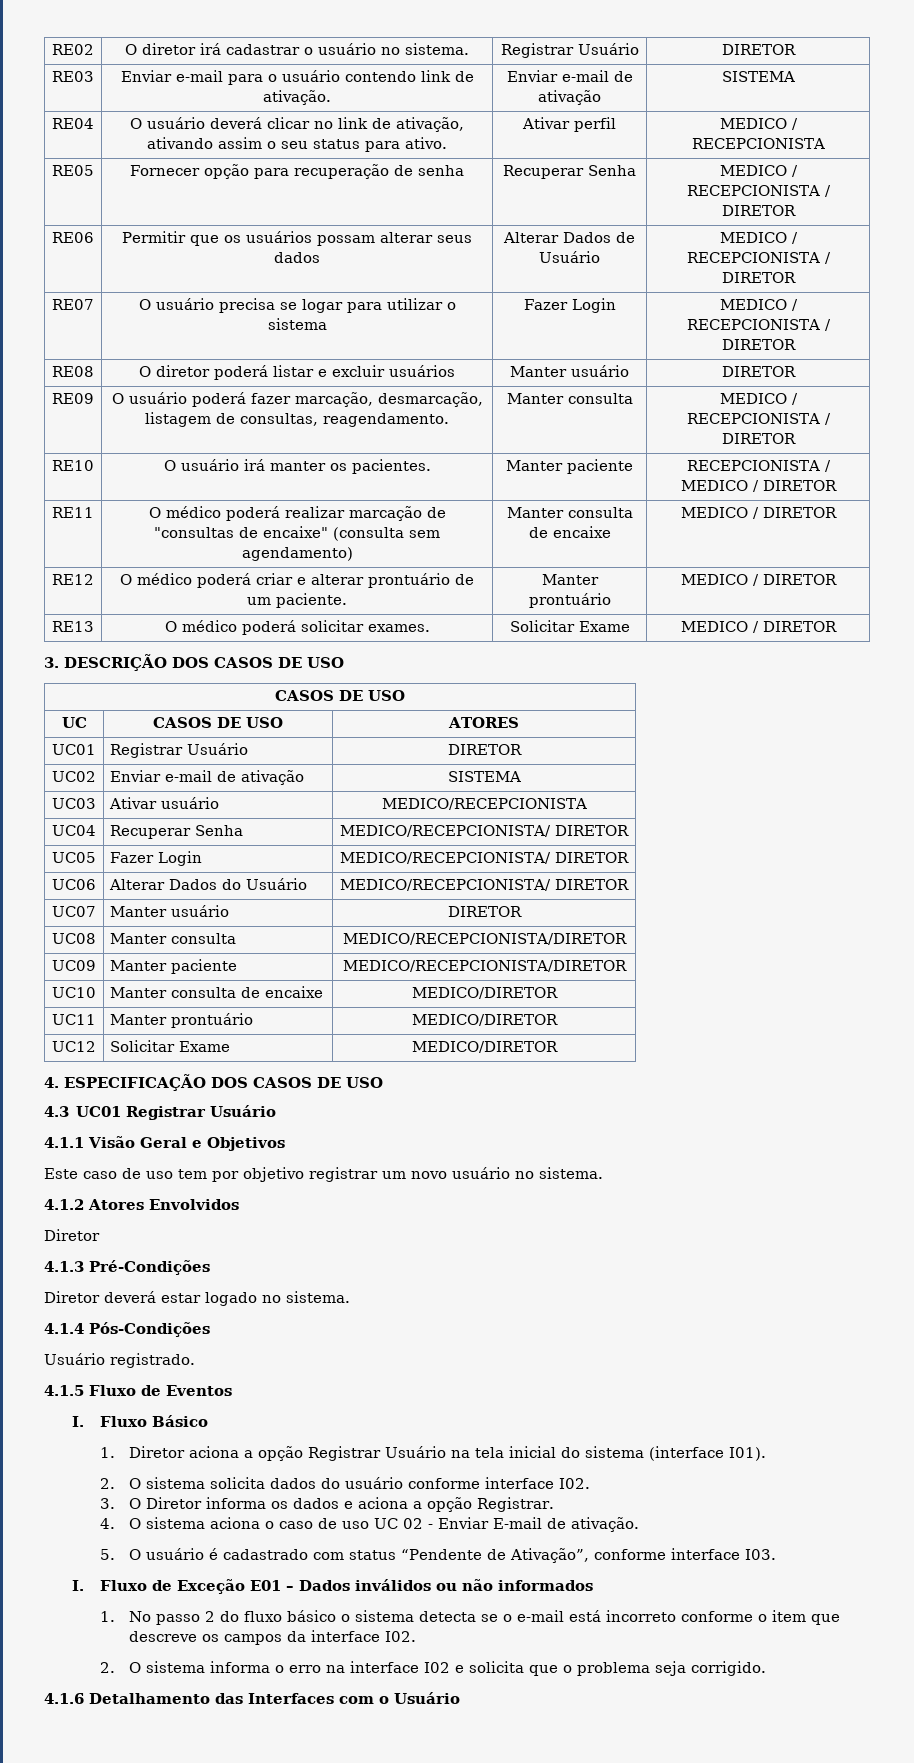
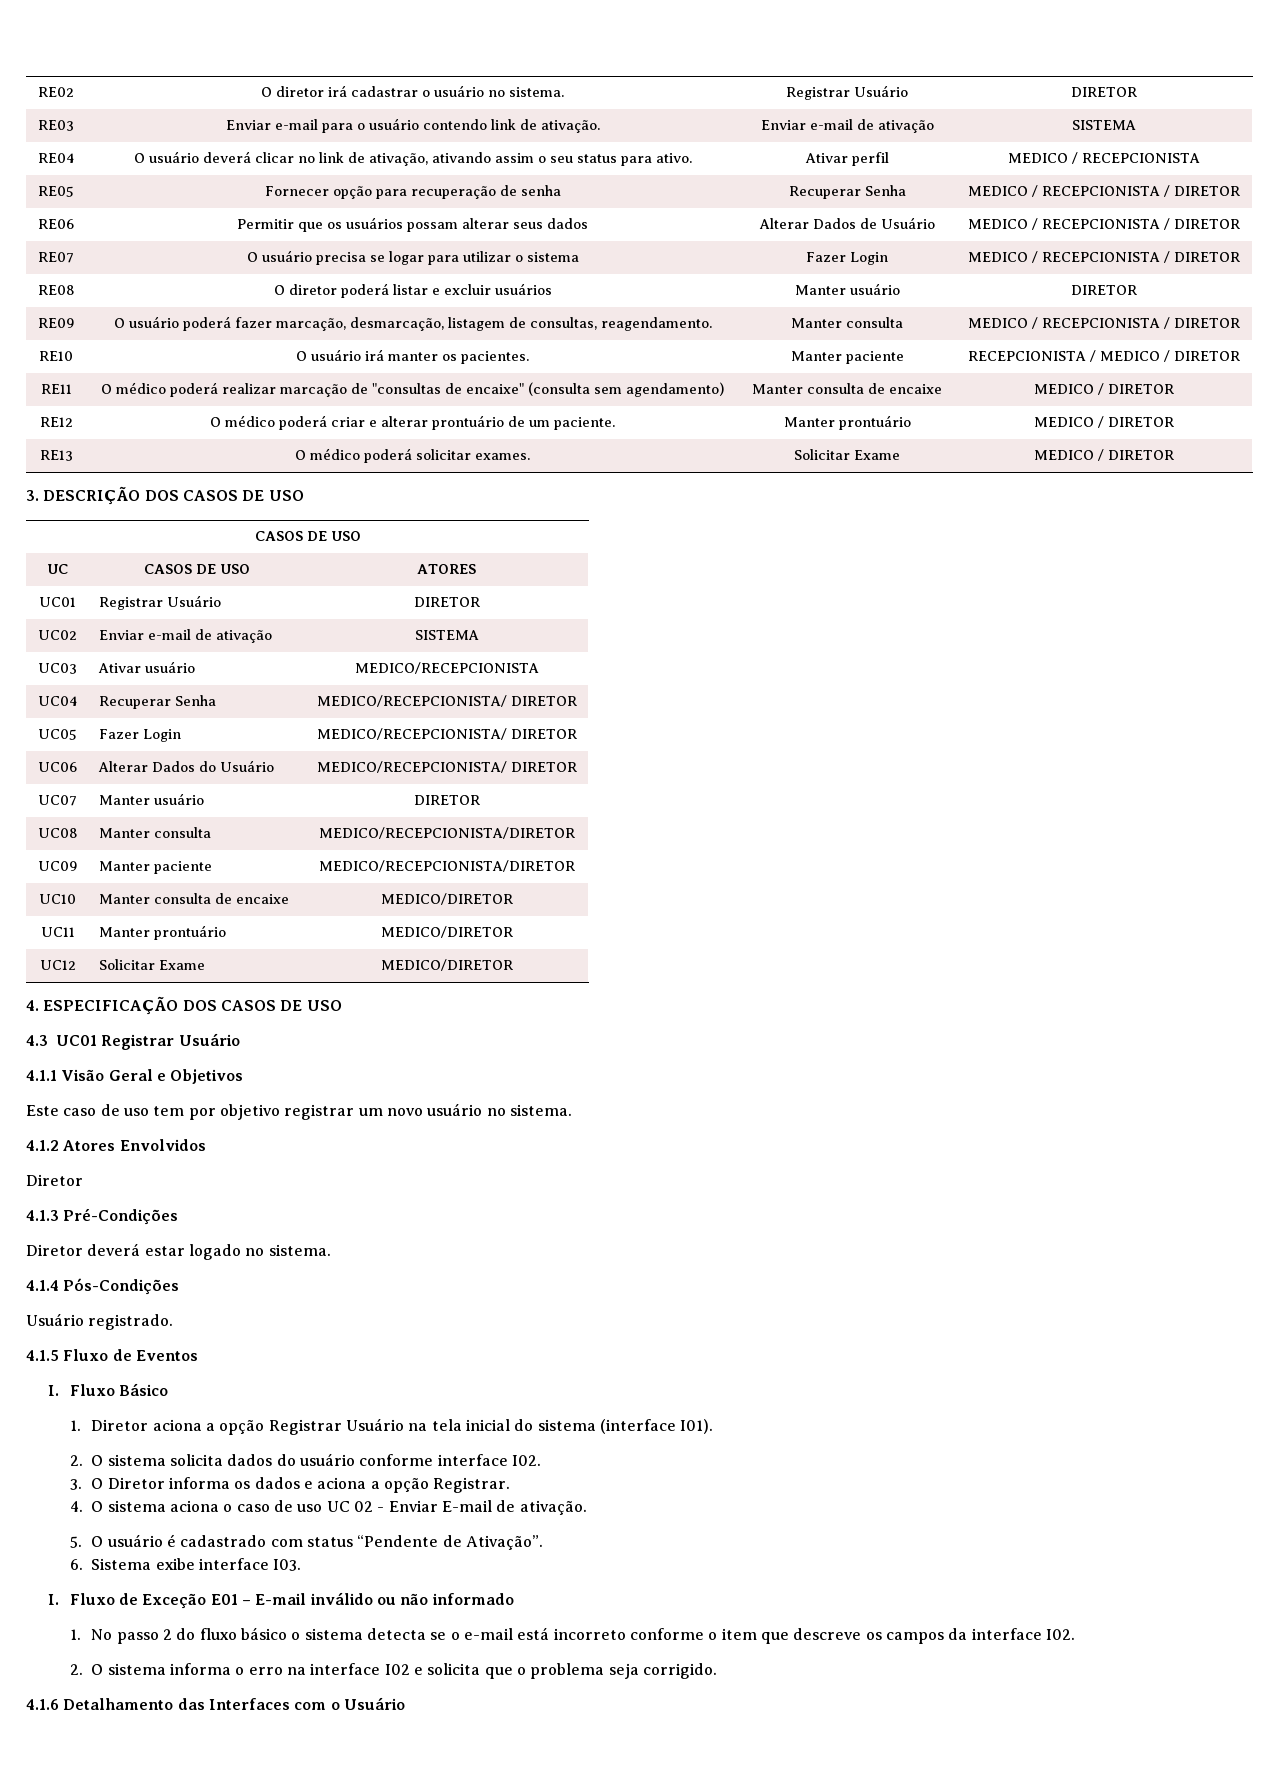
- 5. O usuário é cadastrado com status “Pendente de Ativação”, conforme interface I03.
+ 5. O usuário é cadastrado com status “Pendente de Ativação”.
+ 6. Sistema exibe interface I03.
- I. Fluxo de Exceção E01 – Dados inválidos ou não informados
+ I. Fluxo de Exceção E01 – E-mail inválido ou não informado

